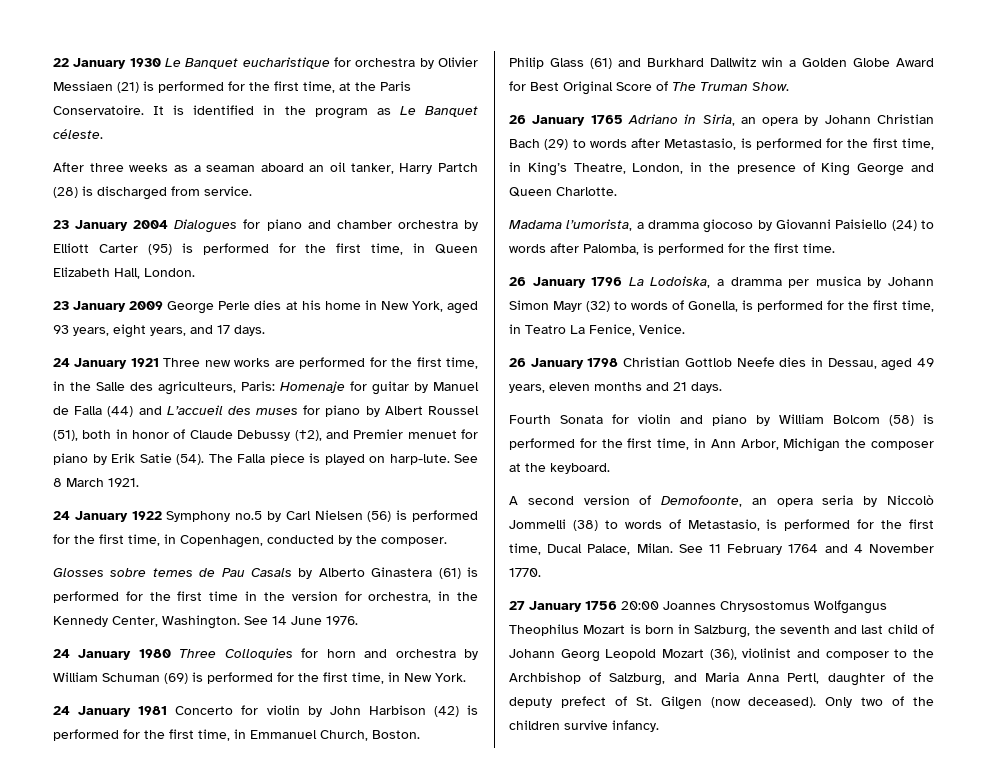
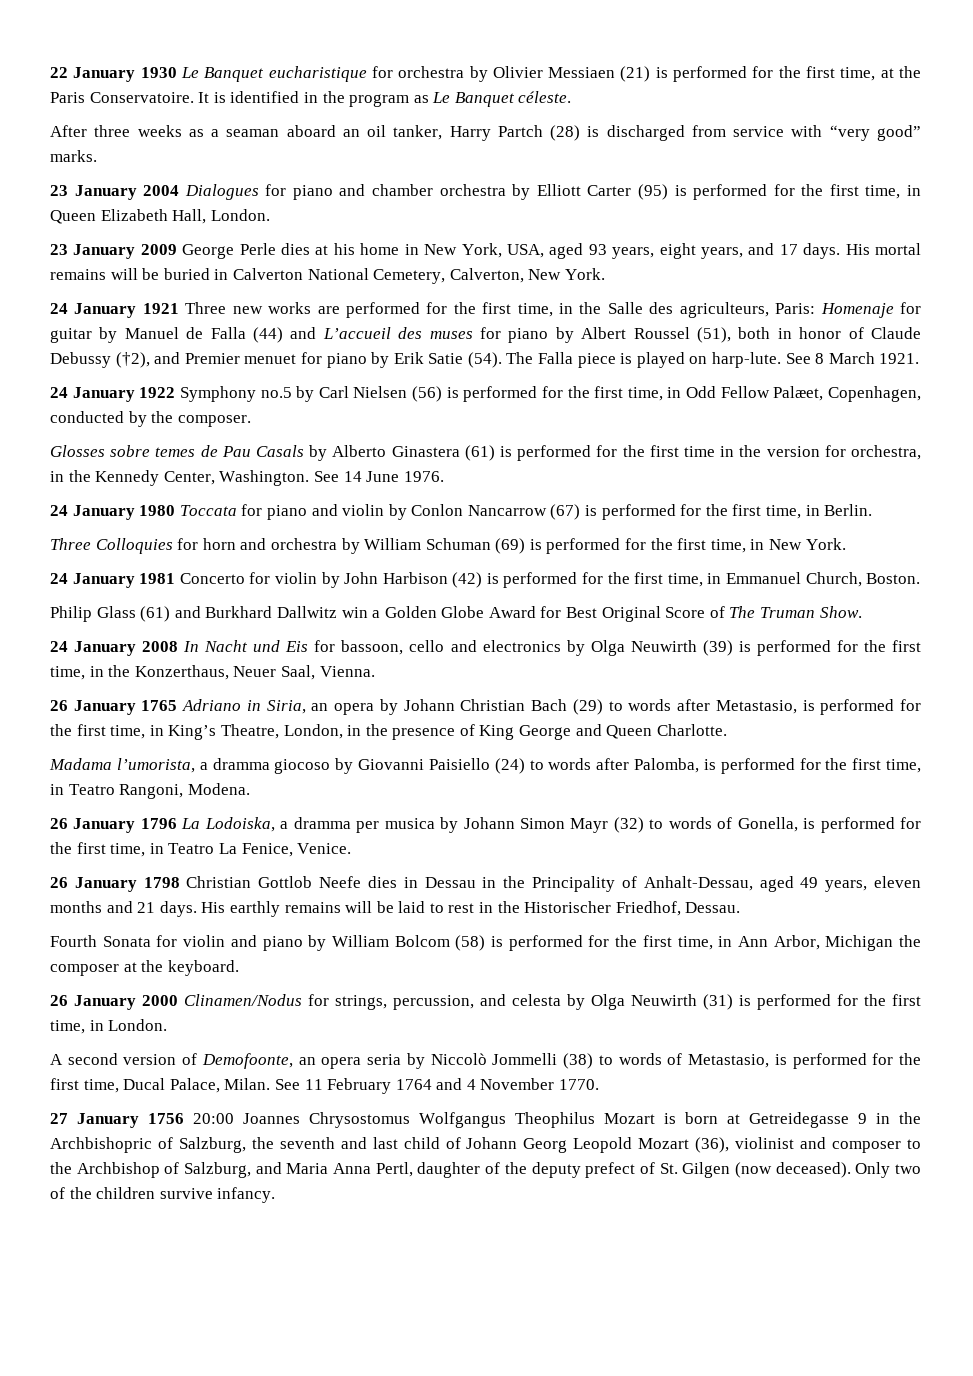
- After three weeks as a seaman aboard an oil tanker, Harry Partch (28) is discharged from service.
+ After three weeks as a seaman aboard an oil tanker, Harry Partch (28) is discharged from service with “very good” marks.
- 23 January 2009 George Perle dies at his home in New York, aged 93 years, eight years, and 17 days.
+ 23 January 2009 George Perle dies at his home in New York, USA, aged 93 years, eight years, and 17 days. His mortal remains will be buried in Calverton National Cemetery, Calverton, New York.
- 24 January 1922 Symphony no.5 by Carl Nielsen (56) is performed for the first time, in Copenhagen, conducted by the composer.
+ 24 January 1922 Symphony no.5 by Carl Nielsen (56) is performed for the first time, in Odd Fellow Palæet, Copenhagen, conducted by the composer.
- 24 January 1980 Three Colloquies for horn and orchestra by William Schuman (69) is performed for the first time, in New York.
+ 24 January 1980 Toccata for piano and violin by Conlon Nancarrow (67) is performed for the first time, in Berlin.
+ Three Colloquies for horn and orchestra by William Schuman (69) is performed for the first time, in New York.
+ 24 January 2008 In Nacht und Eis for bassoon, cello and electronics by Olga Neuwirth (39) is performed for the first time, in the Konzerthaus, Neuer Saal, Vienna.
- Madama l’umorista, a dramma giocoso by Giovanni Paisiello (24) to words after Palomba, is performed for the first time.
+ Madama l’umorista, a dramma giocoso by Giovanni Paisiello (24) to words after Palomba, is performed for the first time, in Teatro Rangoni, Modena.
- 26 January 1798 Christian Gottlob Neefe dies in Dessau, aged 49 years, eleven months and 21 days.
+ 26 January 1798 Christian Gottlob Neefe dies in Dessau in the Principality of Anhalt-Dessau, aged 49 years, eleven months and 21 days. His earthly remains will be laid to rest in the Historischer Friedhof, Dessau.
+ 26 January 2000 Clinamen/Nodus for strings, percussion, and celesta by Olga Neuwirth (31) is performed for the first time, in London.
- 27 January 1756 20:00 Joannes Chrysostomus Wolfgangus Theophilus Mozart is born in Salzburg, the seventh and last child of Johann Georg Leopold Mozart (36), violinist and composer to the Archbishop of Salzburg, and Maria Anna Pertl, daughter of the deputy prefect of St. Gilgen (now deceased).
+ 27 January 1756 20:00 Joannes Chrysostomus Wolfgangus Theophilus Mozart is born at Getreidegasse 9 in the Archbishopric of Salzburg, the seventh and last child of Johann Georg Leopold Mozart (36), violinist and composer to the Archbishop of Salzburg, and Maria Anna Pertl, daughter of the deputy prefect of St. Gilgen (now deceased).

